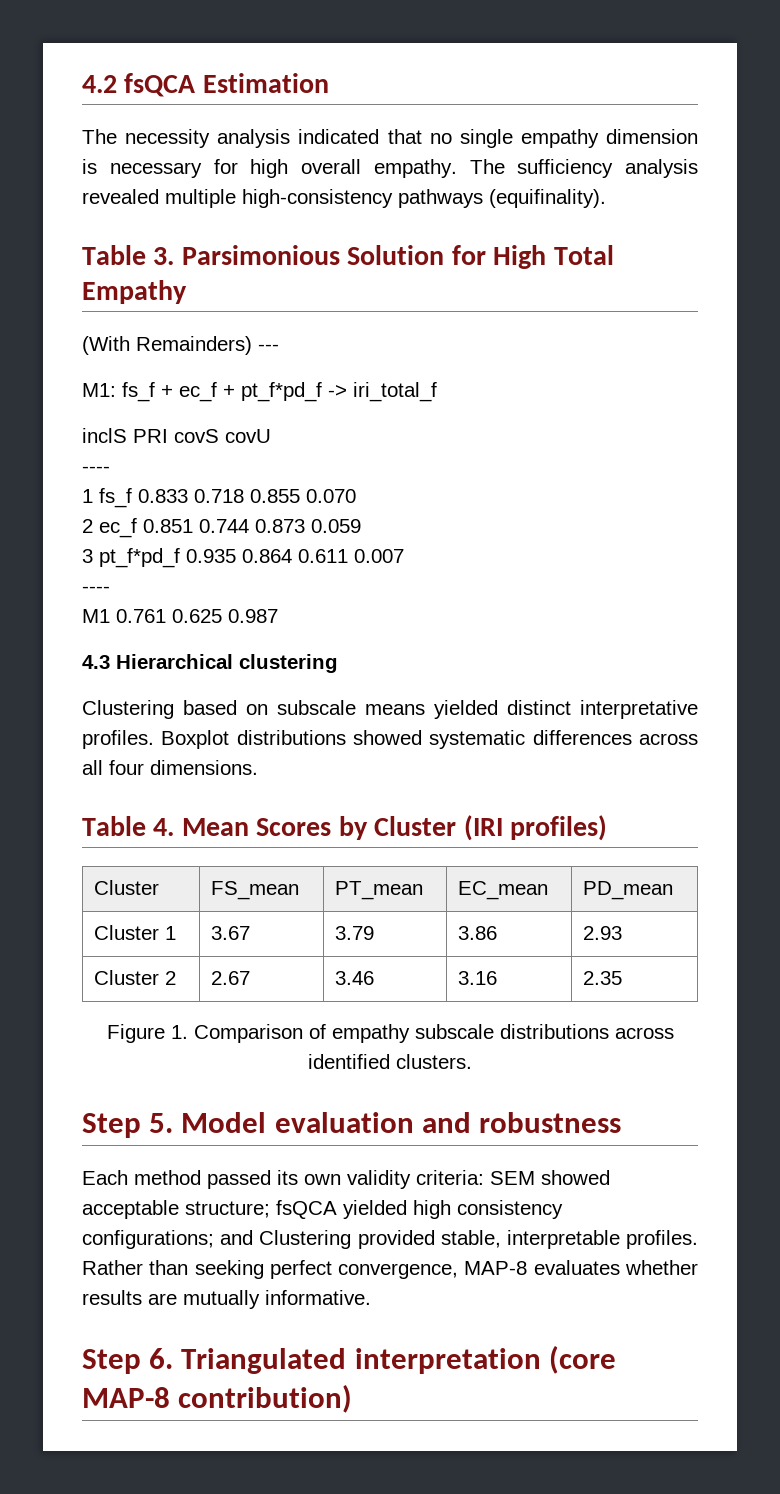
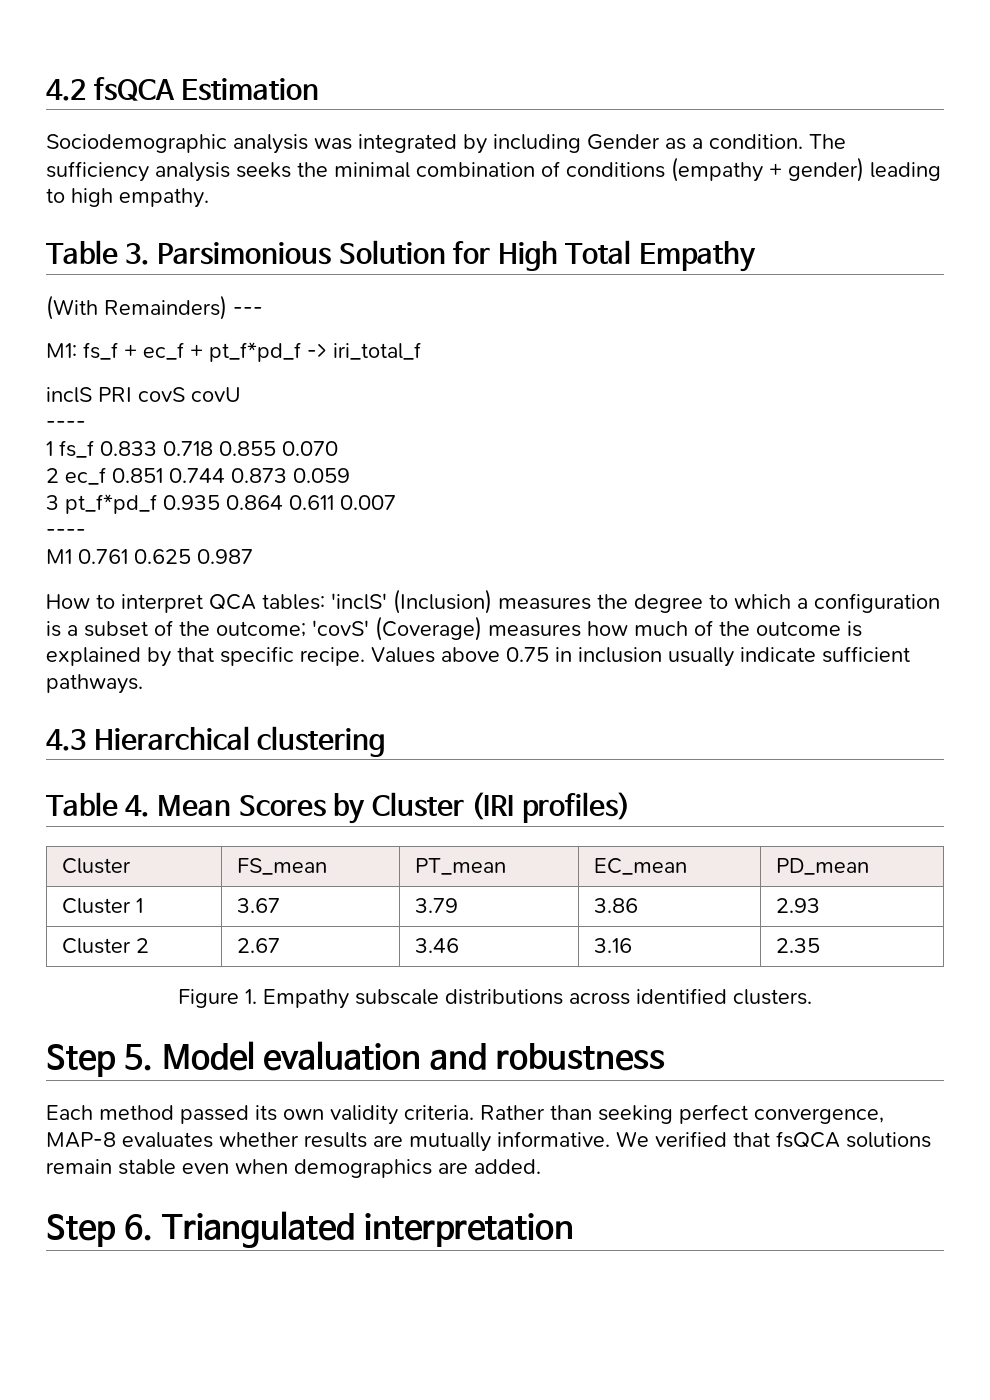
- The necessity analysis indicated that no single empathy dimension is necessary for high overall empathy. The sufficiency analysis revealed multiple high-consistency pathways (equifinality).
+ Sociodemographic analysis was integrated by including Gender as a condition. The sufficiency analysis seeks the minimal combination of conditions (empathy + gender) leading to high empathy.
+ How to interpret QCA tables: 'inclS' (Inclusion) measures the degree to which a configuration is a subset of the outcome; 'covS' (Coverage) measures how much of the outcome is explained by that specific recipe. Values above 0.75 in inclusion usually indicate sufficient pathways.
  4.3 Hierarchical clustering
- Clustering based on subscale means yielded distinct interpretative profiles. Boxplot distributions showed systematic differences across all four dimensions.
- Figure 1. Comparison of empathy subscale distributions across identified clusters.
+ Figure 1. Empathy subscale distributions across identified clusters.
- Each method passed its own validity criteria: SEM showed acceptable structure; fsQCA yielded high consistency configurations; and Clustering provided stable, interpretable profiles.
+ Each method passed its own validity criteria.
+ We verified that fsQCA solutions remain stable even when demographics are added.
- Step 6. Triangulated interpretation (core MAP-8 contribution)
+ Step 6. Triangulated interpretation

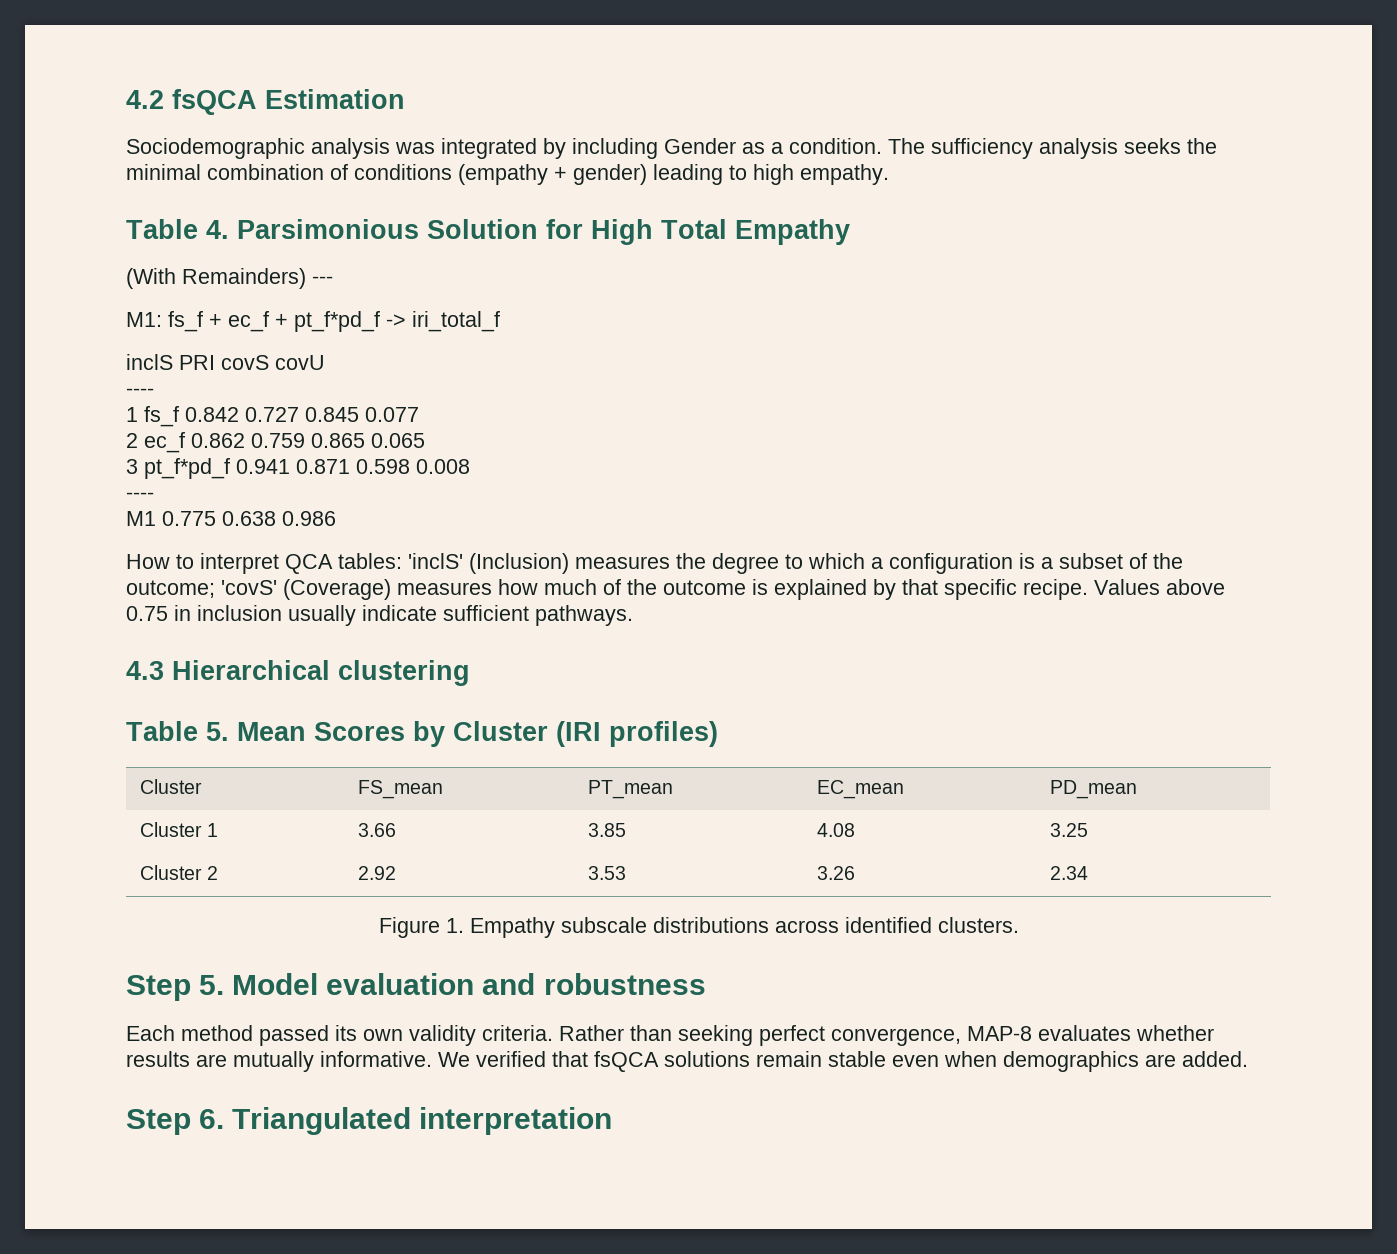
- Table 3. Parsimonious Solution for High Total Empathy
+ Table 4. Parsimonious Solution for High Total Empathy
- 1 fs_f 0.833 0.718 0.855 0.070
- 2 ec_f 0.851 0.744 0.873 0.059
- 3 pt_f*pd_f 0.935 0.864 0.611 0.007
+ 1 fs_f 0.842 0.727 0.845 0.077
+ 2 ec_f 0.862 0.759 0.865 0.065
+ 3 pt_f*pd_f 0.941 0.871 0.598 0.008
- M1 0.761 0.625 0.987
+ M1 0.775 0.638 0.986
- Table 4. Mean Scores by Cluster (IRI profiles)
+ Table 5. Mean Scores by Cluster (IRI profiles)
- Cluster 1 | 3.67 | 3.79 | 3.86 | 2.93
- Cluster 2 | 2.67 | 3.46 | 3.16 | 2.35
+ Cluster 1 | 3.66 | 3.85 | 4.08 | 3.25
+ Cluster 2 | 2.92 | 3.53 | 3.26 | 2.34

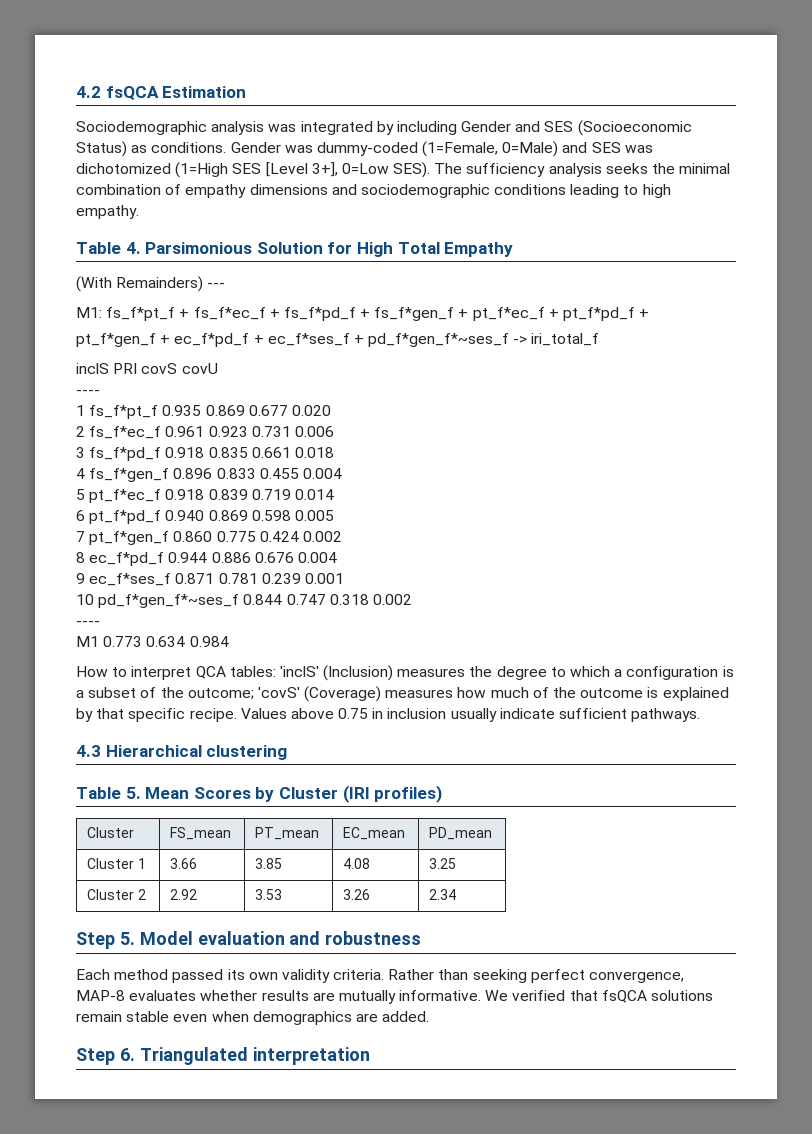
- Sociodemographic analysis was integrated by including Gender as a condition.
+ Sociodemographic analysis was integrated by including Gender and SES (Socioeconomic Status) as conditions. Gender was dummy-coded (1=Female, 0=Male) and SES was dichotomized (1=High SES [Level 3+], 0=Low SES).
- The sufficiency analysis seeks the minimal combination of conditions (empathy + gender) leading to high empathy.
+ The sufficiency analysis seeks the minimal combination of empathy dimensions and sociodemographic conditions leading to high empathy.
- M1: fs_f + ec_f + pt_f*pd_f -> iri_total_f
+ M1: fs_f*pt_f + fs_f*ec_f + fs_f*pd_f + fs_f*gen_f + pt_f*ec_f + pt_f*pd_f +
+ pt_f*gen_f + ec_f*pd_f + ec_f*ses_f + pd_f*gen_f*~ses_f -> iri_total_f
- 1 fs_f 0.842 0.727 0.845 0.077
- 2 ec_f 0.862 0.759 0.865 0.065
- 3 pt_f*pd_f 0.941 0.871 0.598 0.008
+ 1 fs_f*pt_f 0.935 0.869 0.677 0.020
+ 2 fs_f*ec_f 0.961 0.923 0.731 0.006
+ 3 fs_f*pd_f 0.918 0.835 0.661 0.018
+ 4 fs_f*gen_f 0.896 0.833 0.455 0.004
+ 5 pt_f*ec_f 0.918 0.839 0.719 0.014
+ 6 pt_f*pd_f 0.940 0.869 0.598 0.005
+ 7 pt_f*gen_f 0.860 0.775 0.424 0.002
+ 8 ec_f*pd_f 0.944 0.886 0.676 0.004
+ 9 ec_f*ses_f 0.871 0.781 0.239 0.001
+ 10 pd_f*gen_f*~ses_f 0.844 0.747 0.318 0.002
- M1 0.775 0.638 0.986
+ M1 0.773 0.634 0.984
- Figure 1. Empathy subscale distributions across identified clusters.

